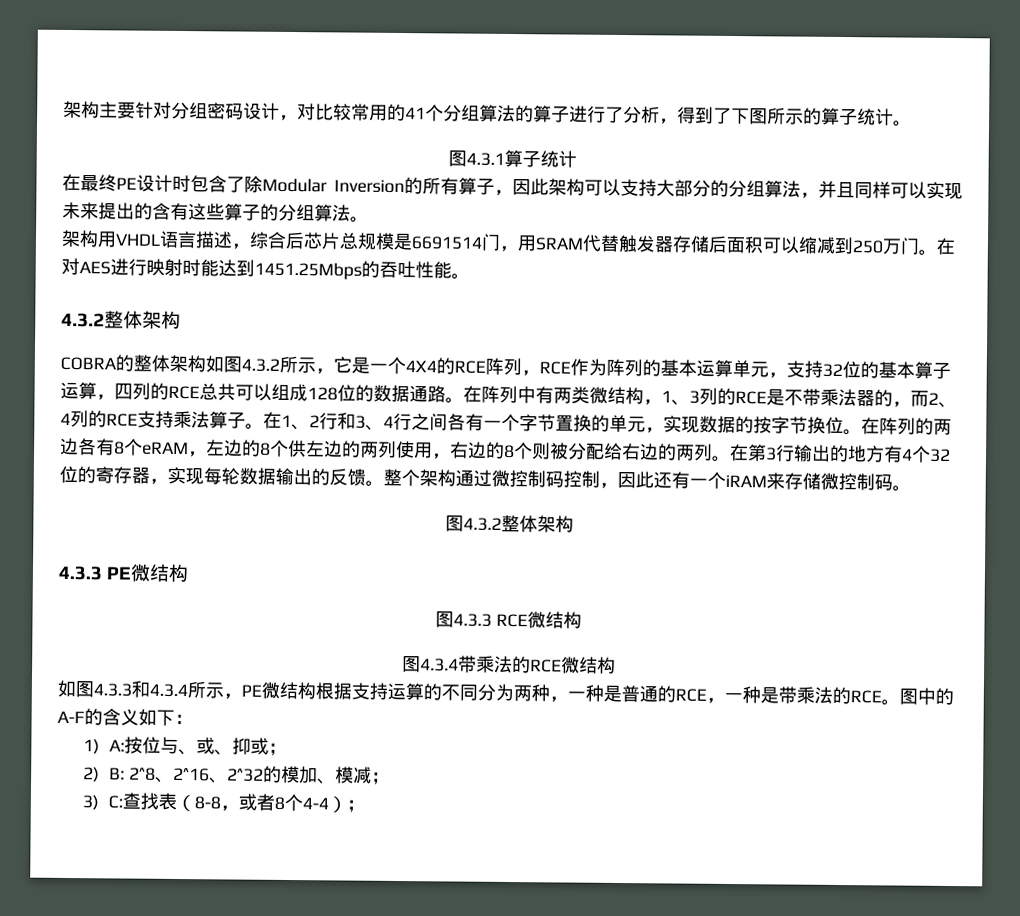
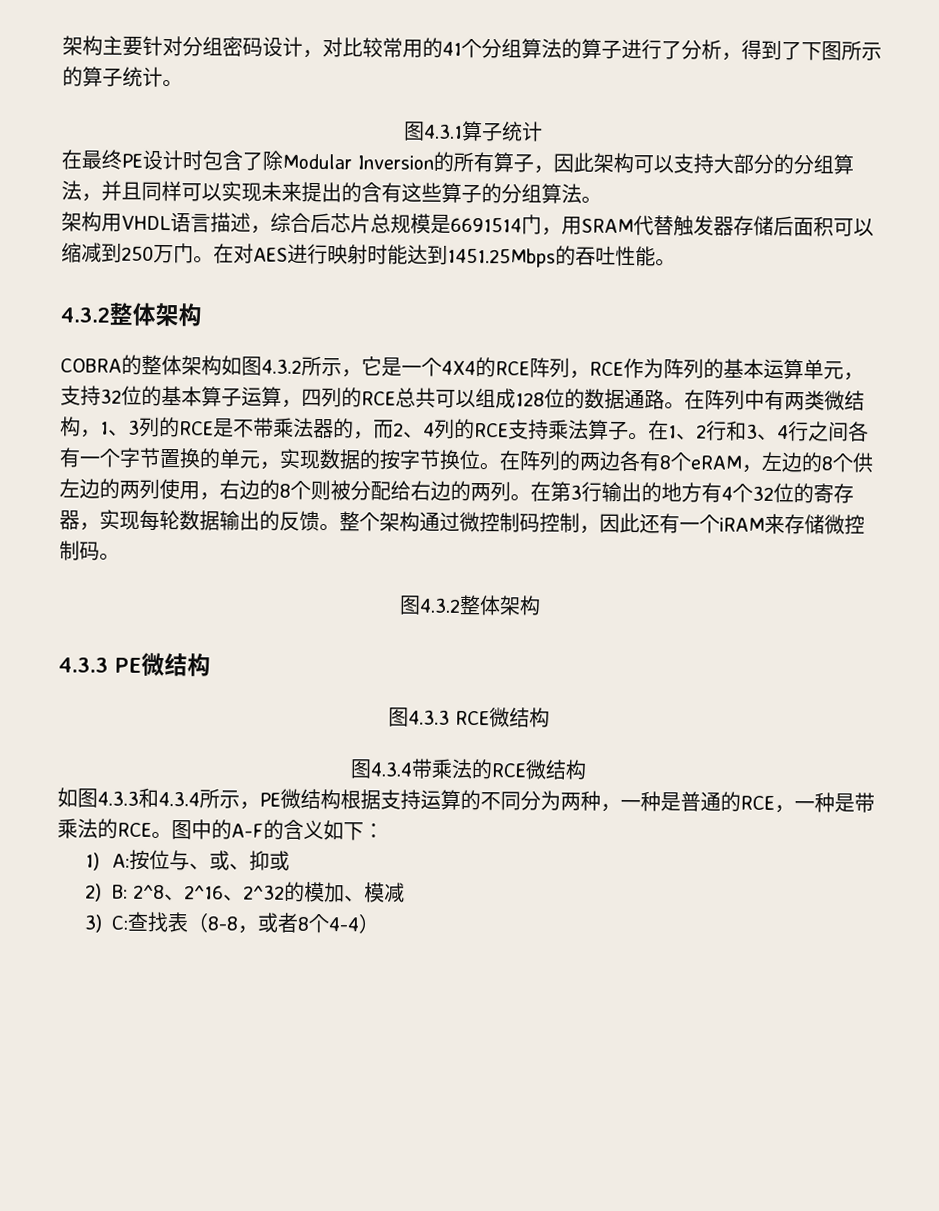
- 1) A:按位与、或、抑或；
+ 1) A:按位与、或、抑或
- 2) B: 2^8、2^16、2^32的模加、模减；
+ 2) B: 2^8、2^16、2^32的模加、模减
- 3) C:查找表（8-8，或者8个4-4）；
+ 3) C:查找表（8-8，或者8个4-4）

